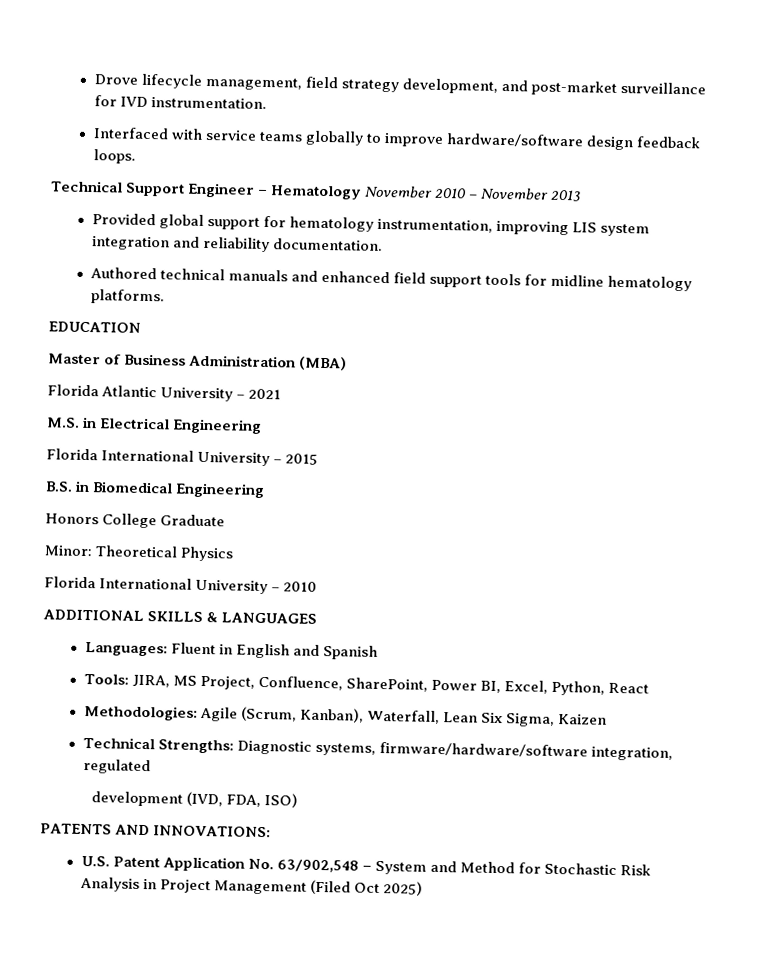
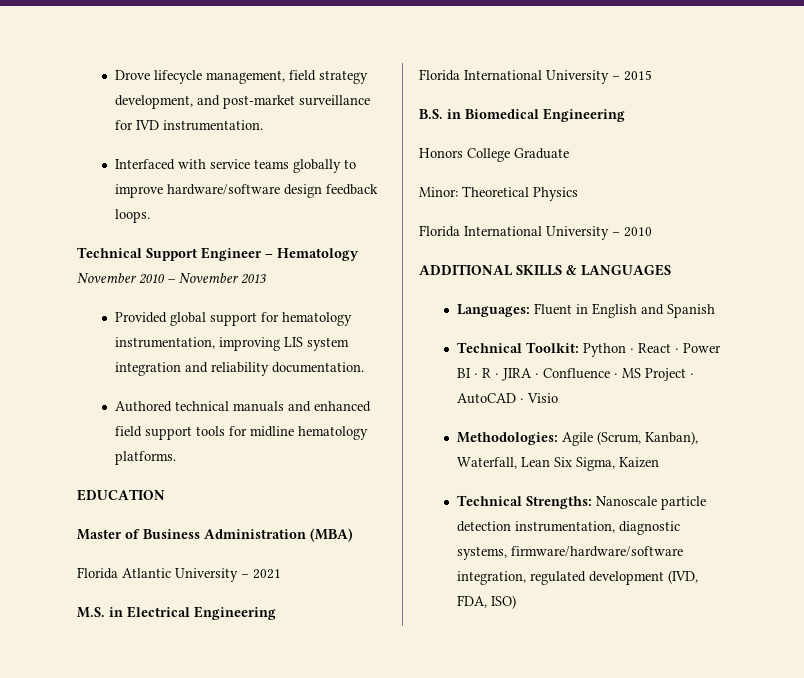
- Tools: JIRA, MS Project, Confluence, SharePoint, Power BI, Excel, Python, React
+ Technical Toolkit: Python · React · Power BI · R · JIRA · Confluence · MS Project · AutoCAD · Visio
- Technical Strengths: Diagnostic systems, firmware/hardware/software integration, regulated
- development (IVD, FDA, ISO)
+ Technical Strengths: Nanoscale particle detection instrumentation, diagnostic systems, firmware/hardware/software integration, regulated development (IVD, FDA, ISO)
- PATENTS AND INNOVATIONS:
- U.S. Patent Application No. 63/902,548 – System and Method for Stochastic Risk Analysis in Project Management (Filed Oct 2025)

